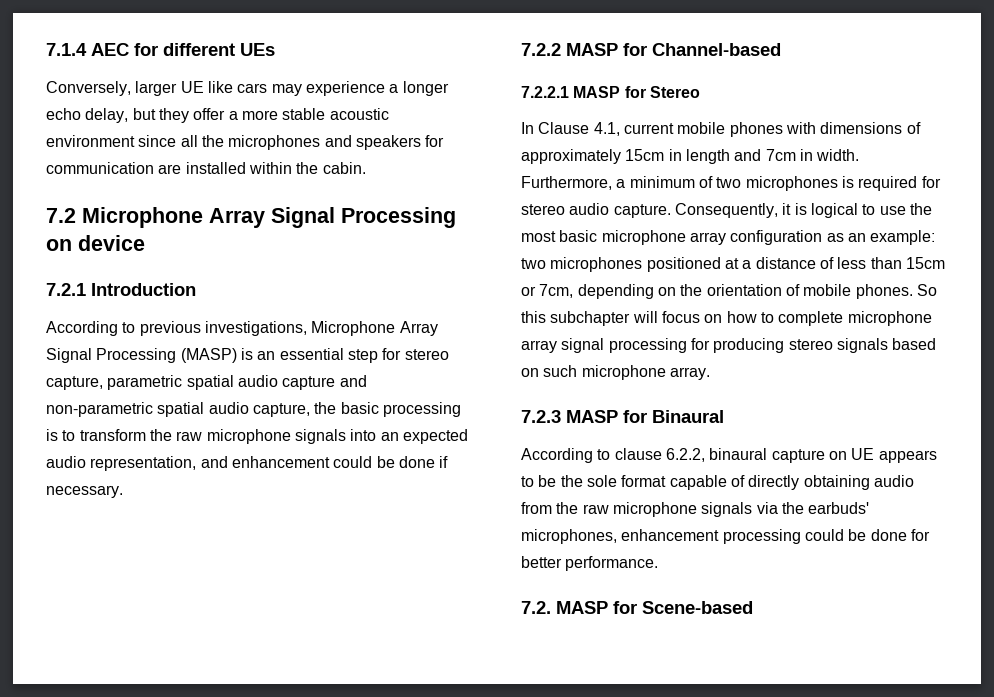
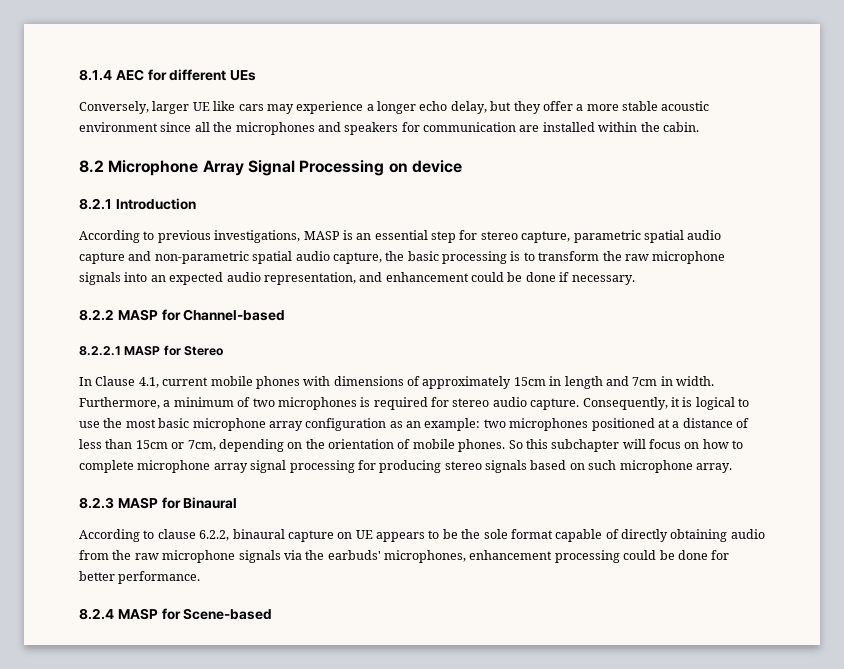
- 7.1.4 AEC for different UEs
+ 8.1.4 AEC for different UEs
- 7.2 Microphone Array Signal Processing on device
+ 8.2 Microphone Array Signal Processing on device
- 7.2.1 Introduction
+ 8.2.1 Introduction
- According to previous investigations, Microphone Array Signal Processing (MASP) is an essential step for stereo capture, parametric spatial audio capture and non-parametric spatial audio capture, the basic processing is to transform the raw microphone signals into an expected audio representation, and enhancement could be done if necessary.
+ According to previous investigations, MASP is an essential step for stereo capture, parametric spatial audio capture and non-parametric spatial audio capture, the basic processing is to transform the raw microphone signals into an expected audio representation, and enhancement could be done if necessary.
- 7.2.2 MASP for Channel-based
+ 8.2.2 MASP for Channel-based
- 7.2.2.1 MASP for Stereo
+ 8.2.2.1 MASP for Stereo
- 7.2.3 MASP for Binaural
+ 8.2.3 MASP for Binaural
- 7.2. MASP for Scene-based
+ 8.2.4 MASP for Scene-based

